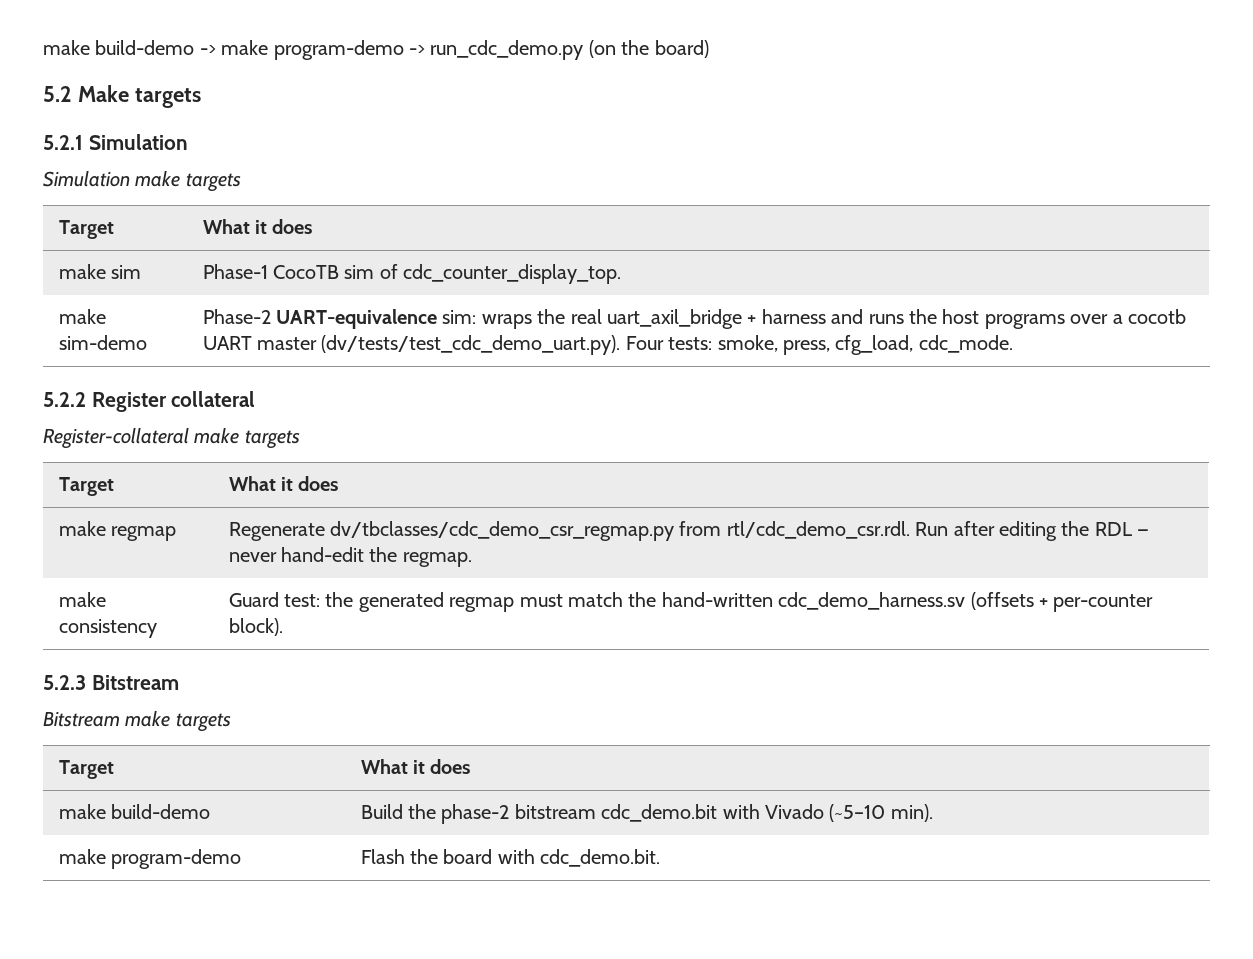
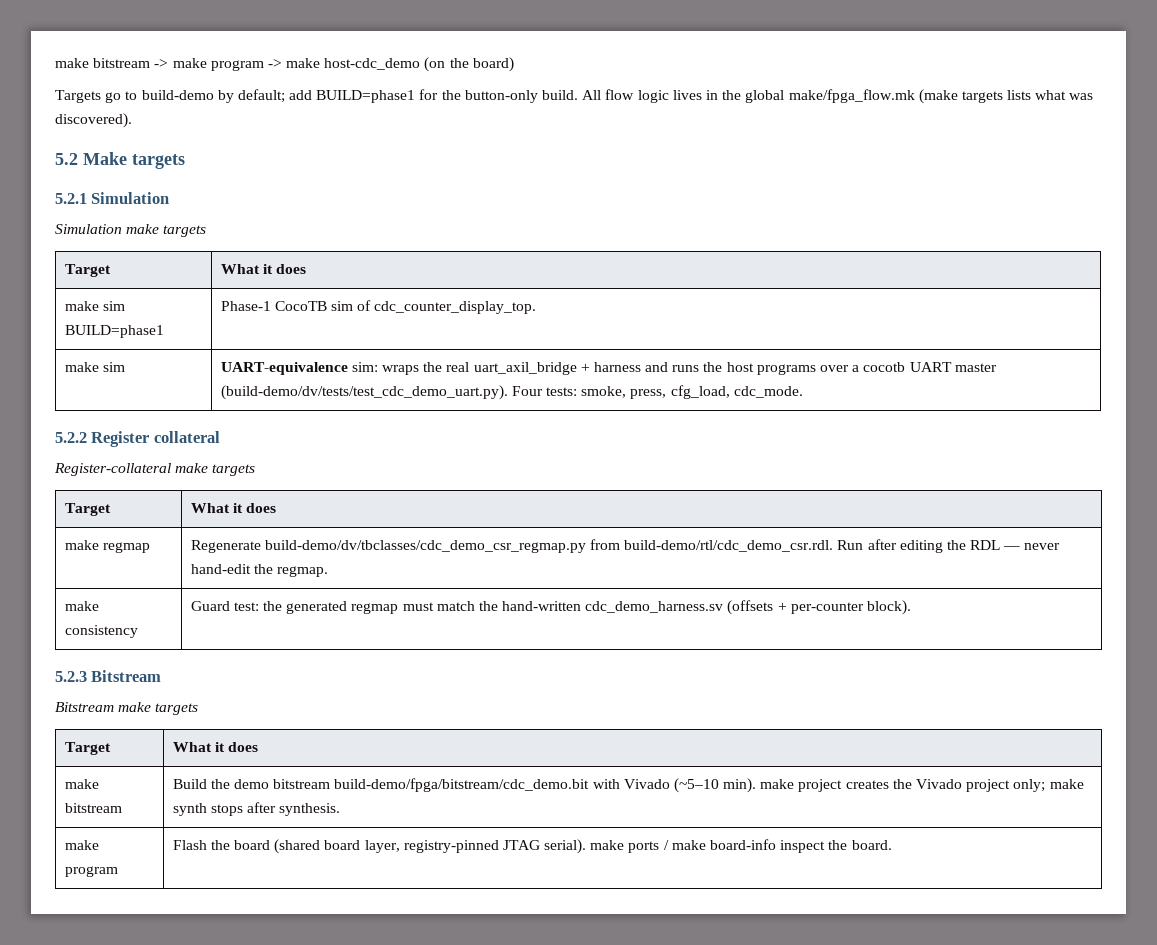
- make build-demo -> make program-demo -> run_cdc_demo.py (on the board)
+ make bitstream -> make program -> make host-cdc_demo (on the board)
+ Targets go to build-demo by default; add BUILD=phase1 for the button-only build. All flow logic lives in the global make/fpga_flow.mk (make targets lists what was discovered).
- make sim | Phase-1 CocoTB sim of cdc_counter_display_top.
+ make sim BUILD=phase1 | Phase-1 CocoTB sim of cdc_counter_display_top.
- make sim-demo | Phase-2 UART-equivalence sim: wraps the real uart_axil_bridge + harness and runs the host programs over a cocotb UART master (dv/tests/test_cdc_demo_uart.py). Four tests: smoke, press, cfg_load, cdc_mode.
+ make sim | UART-equivalence sim: wraps the real uart_axil_bridge + harness and runs the host programs over a cocotb UART master (build-demo/dv/tests/test_cdc_demo_uart.py). Four tests: smoke, press, cfg_load, cdc_mode.
- make regmap | Regenerate dv/tbclasses/cdc_demo_csr_regmap.py from rtl/cdc_demo_csr.rdl. Run after editing the RDL — never hand-edit the regmap.
+ make regmap | Regenerate build-demo/dv/tbclasses/cdc_demo_csr_regmap.py from build-demo/rtl/cdc_demo_csr.rdl. Run after editing the RDL — never hand-edit the regmap.
- make build-demo | Build the phase-2 bitstream cdc_demo.bit with Vivado (~5–10 min).
- make program-demo | Flash the board with cdc_demo.bit.
+ make bitstream | Build the demo bitstream build-demo/fpga/bitstream/cdc_demo.bit with Vivado (~5–10 min). make project creates the Vivado project only; make synth stops after synthesis.
+ make program | Flash the board (shared board layer, registry-pinned JTAG serial). make ports / make board-info inspect the board.

